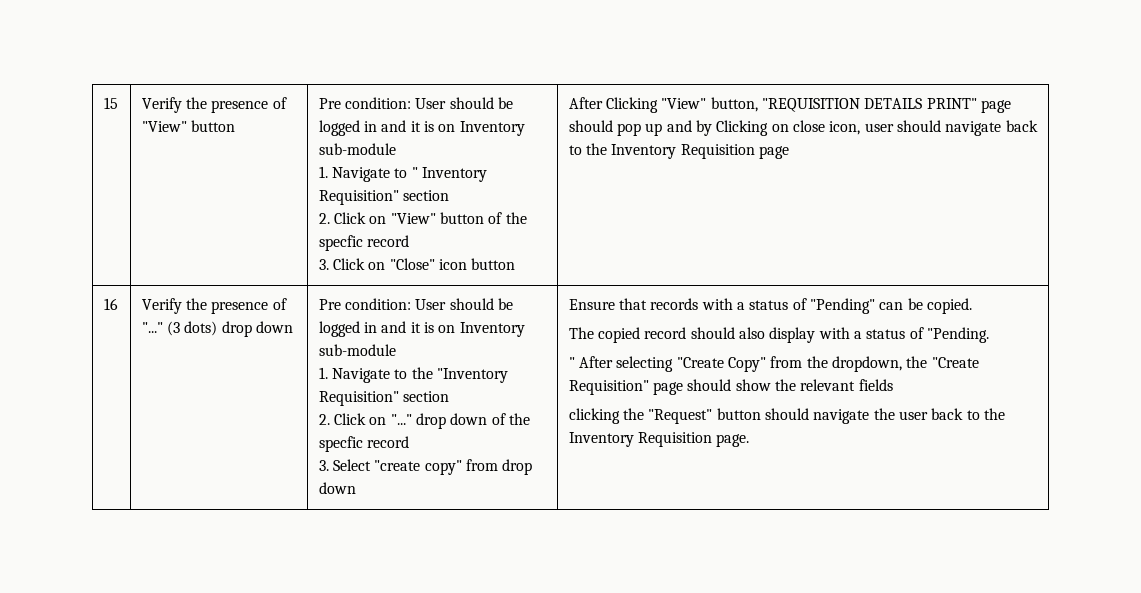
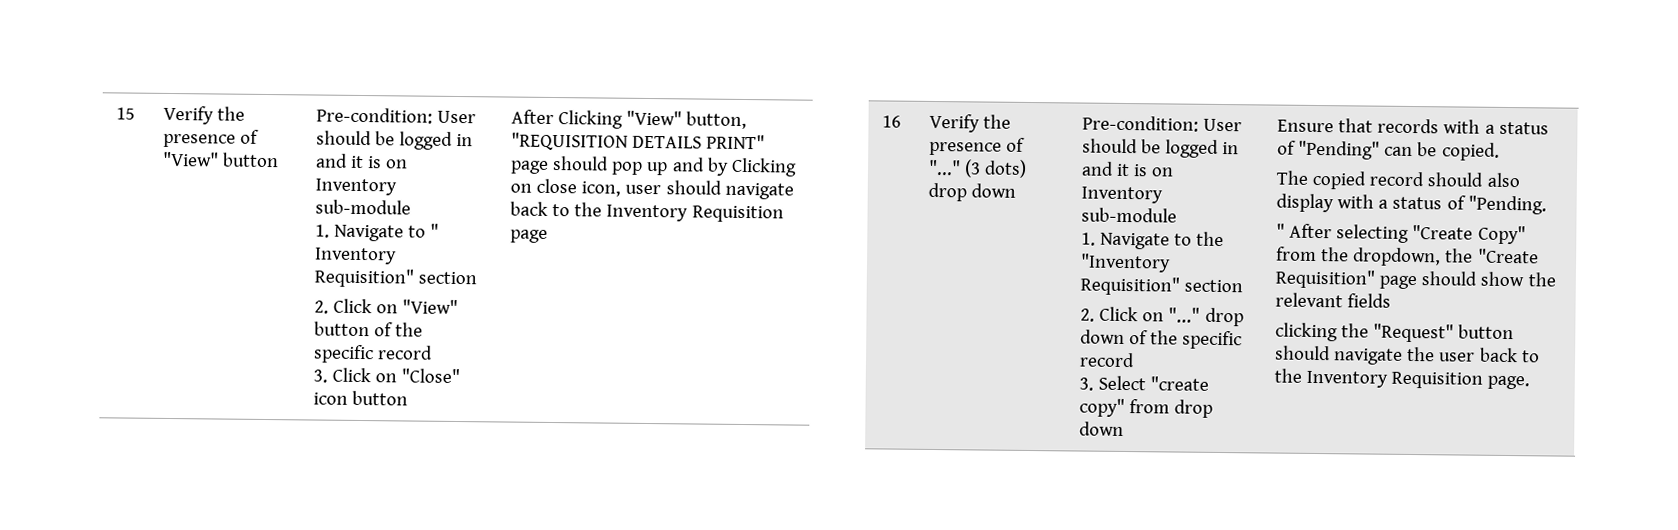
- Verify the presence of "View" button | Pre condition: User should be logged in and it is on Inventory sub-module
+ Verify the presence of "View" button | Pre-condition: User should be logged in and it is on Inventory sub-module
- 2. Click on "View" button of the specfic record
+ 2. Click on "View" button of the specific record
- (3 dots) drop down | Pre condition: User should be logged in and it is on Inventory sub-module
+ (3 dots) drop down | Pre-condition: User should be logged in and it is on Inventory sub-module
- 2. Click on "..." drop down of the specfic record
+ 2. Click on "..." drop down of the specific record

